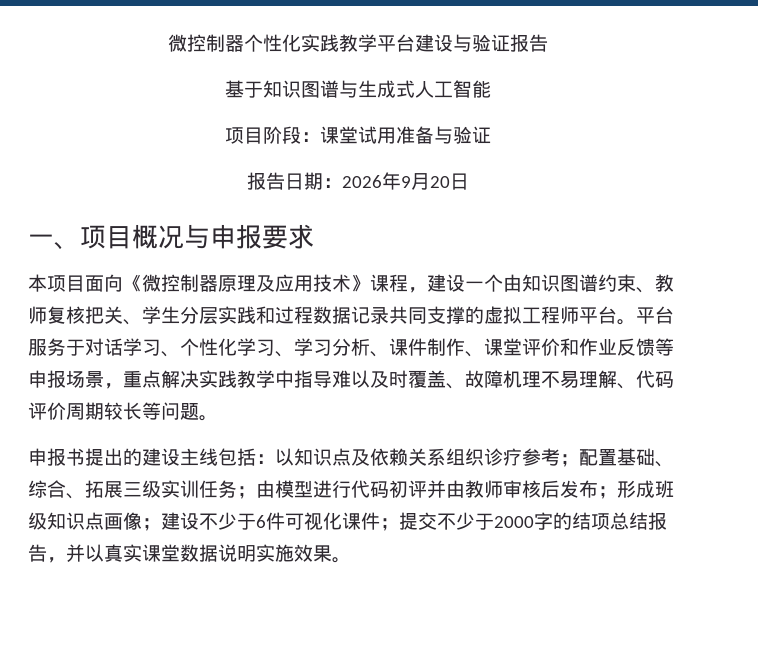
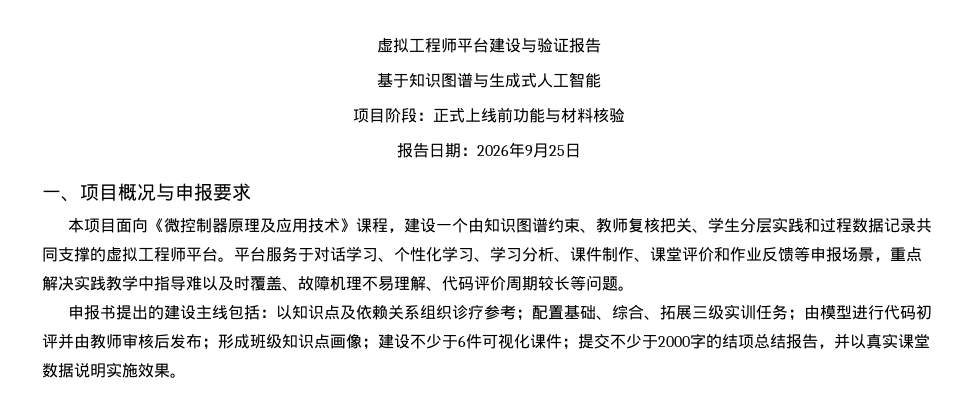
- 微控制器个性化实践教学平台建设与验证报告
+ 虚拟工程师平台建设与验证报告
- 项目阶段：课堂试用准备与验证
+ 项目阶段：正式上线前功能与材料核验
- 报告日期：2026年9月20日
+ 报告日期：2026年9月25日

